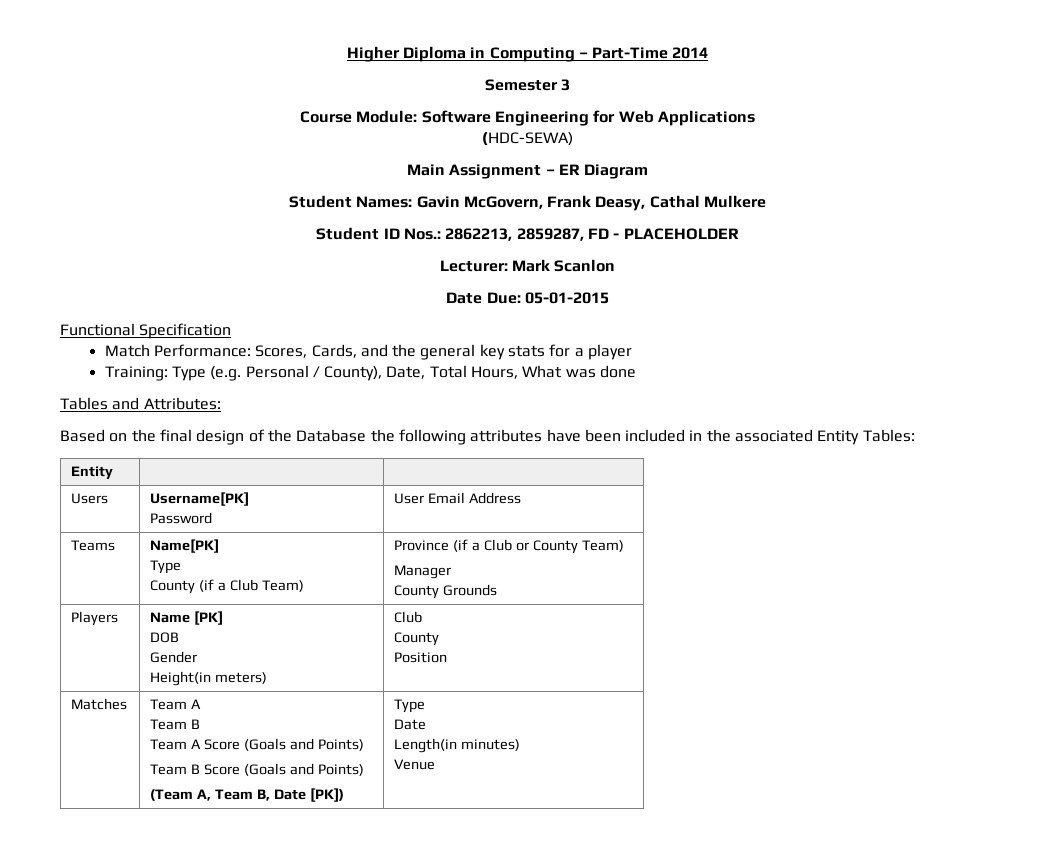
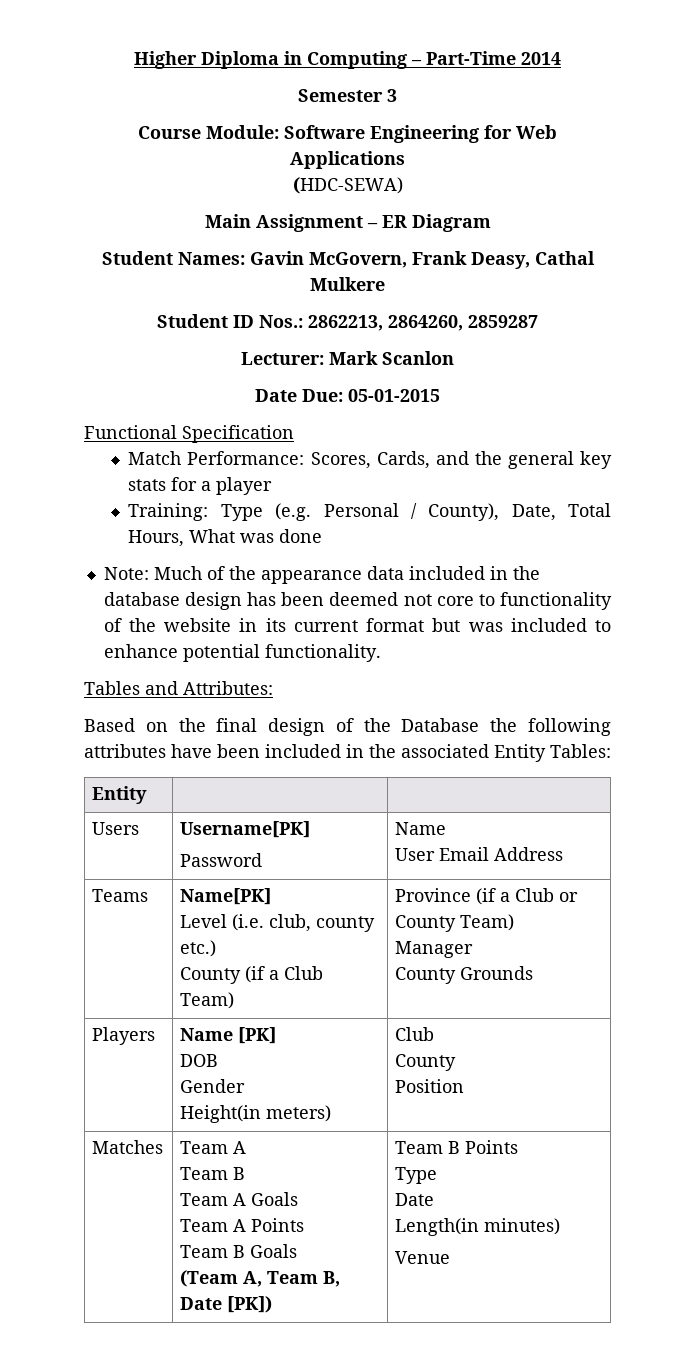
- Student ID Nos.: 2862213, 2859287, FD - PLACEHOLDER
+ Student ID Nos.: 2862213, 2864260, 2859287
+ Note: Much of the appearance data included in the database design has been deemed not core to functionality of the website in its current format but was included to enhance potential functionality.
  Users | Username[PK]
- Password | User Email Address
+ Password | Name
+ User Email Address
  Teams | Name[PK]
- Type
+ Level (i.e. club, county etc.)
  Matches | Team A
  Team B
- Team A Score (Goals and Points)
- Team B Score (Goals and Points)
- (Team A, Team B, Date [PK]) | Type
+ Team A Goals
+ Team A Points
+ Team B Goals
+ (Team A, Team B, Date [PK]) | Team B Points
+ Type

